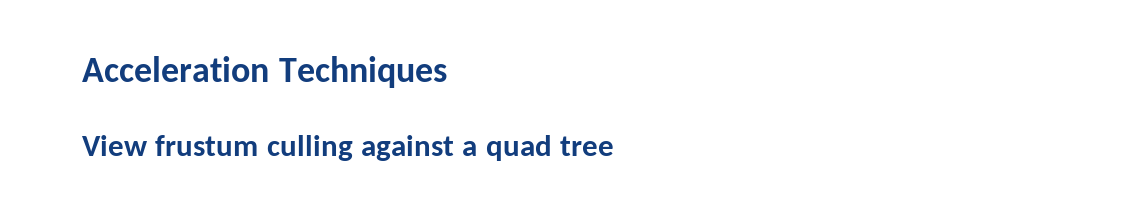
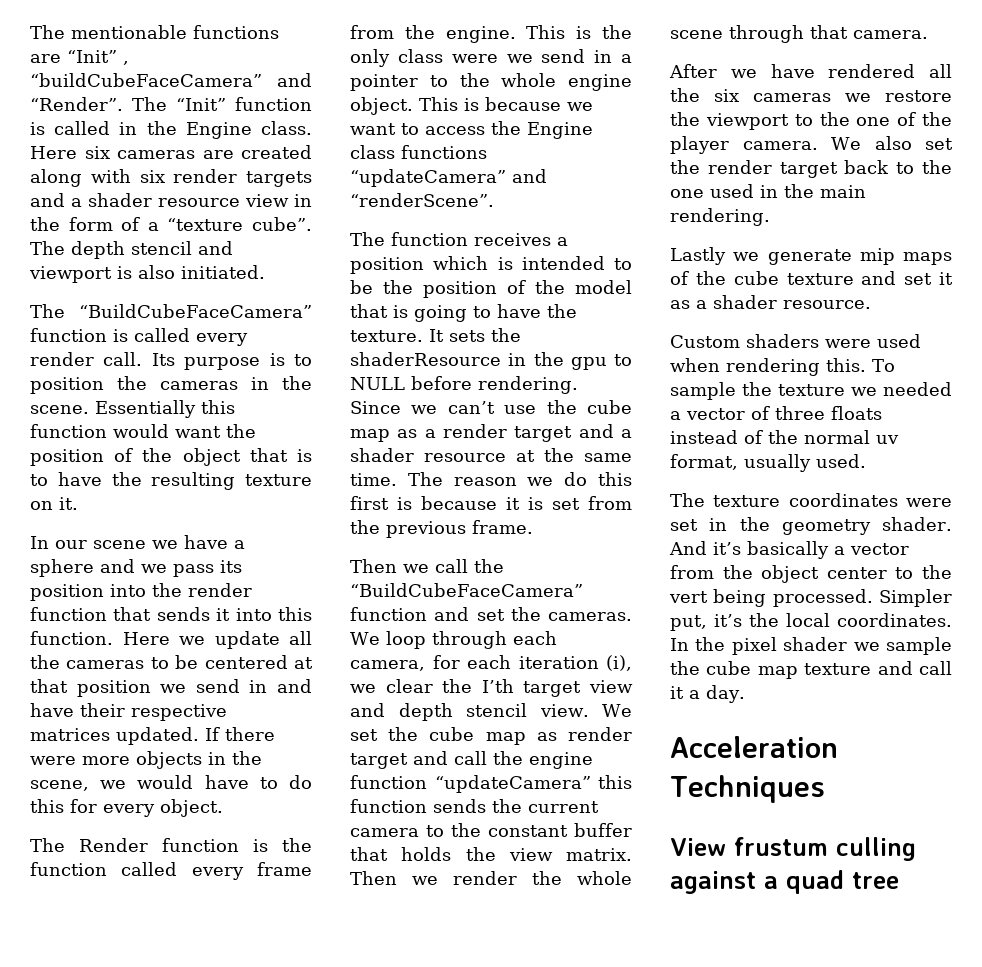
+ The mentionable functions are “Init” , “buildCubeFaceCamera” and “Render”. The “Init” function is called in the Engine class. Here six cameras are created along with six render targets and a shader resource view in the form of a “texture cube”. The depth stencil and viewport is also initiated.
+ The “BuildCubeFaceCamera” function is called every render call. Its purpose is to position the cameras in the scene. Essentially this function would want the position of the object that is to have the resulting texture on it.
+ In our scene we have a sphere and we pass its position into the render function that sends it into this function. Here we update all the cameras to be centered at that position we send in and have their respective matrices updated. If there were more objects in the scene, we would have to do this for every object.
+ The Render function is the function called every frame from the engine. This is the only class were we send in a pointer to the whole engine object. This is because we want to access the Engine class functions “updateCamera” and “renderScene”.
+ The function receives a position which is intended to be the position of the model that is going to have the texture. It sets the shaderResource in the gpu to NULL before rendering. Since we can’t use the cube map as a render target and a shader resource at the same time. The reason we do this first is because it is set from the previous frame.
+ Then we call the “BuildCubeFaceCamera” function and set the cameras. We loop through each camera, for each iteration (i), we clear the I’th target view and depth stencil view. We set the cube map as render target and call the engine function “updateCamera” this function sends the current camera to the constant buffer that holds the view matrix. Then we render the whole scene through that camera.
+ After we have rendered all the six cameras we restore the viewport to the one of the player camera. We also set the render target back to the one used in the main rendering.
+ Lastly we generate mip maps of the cube texture and set it as a shader resource.
+ Custom shaders were used when rendering this. To sample the texture we needed a vector of three floats instead of the normal uv format, usually used.
+ The texture coordinates were set in the geometry shader. And it’s basically a vector from the object center to the vert being processed. Simpler put, it’s the local coordinates. In the pixel shader we sample the cube map texture and call it a day.

